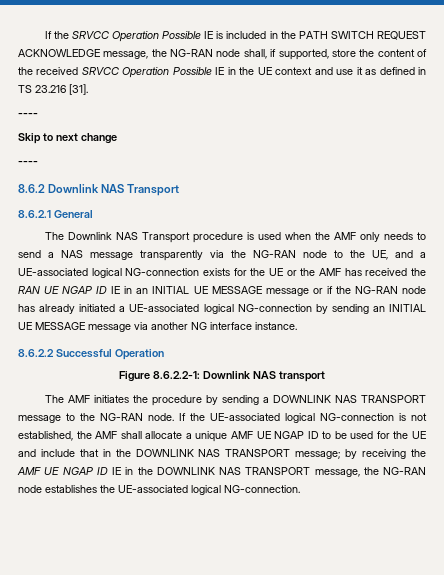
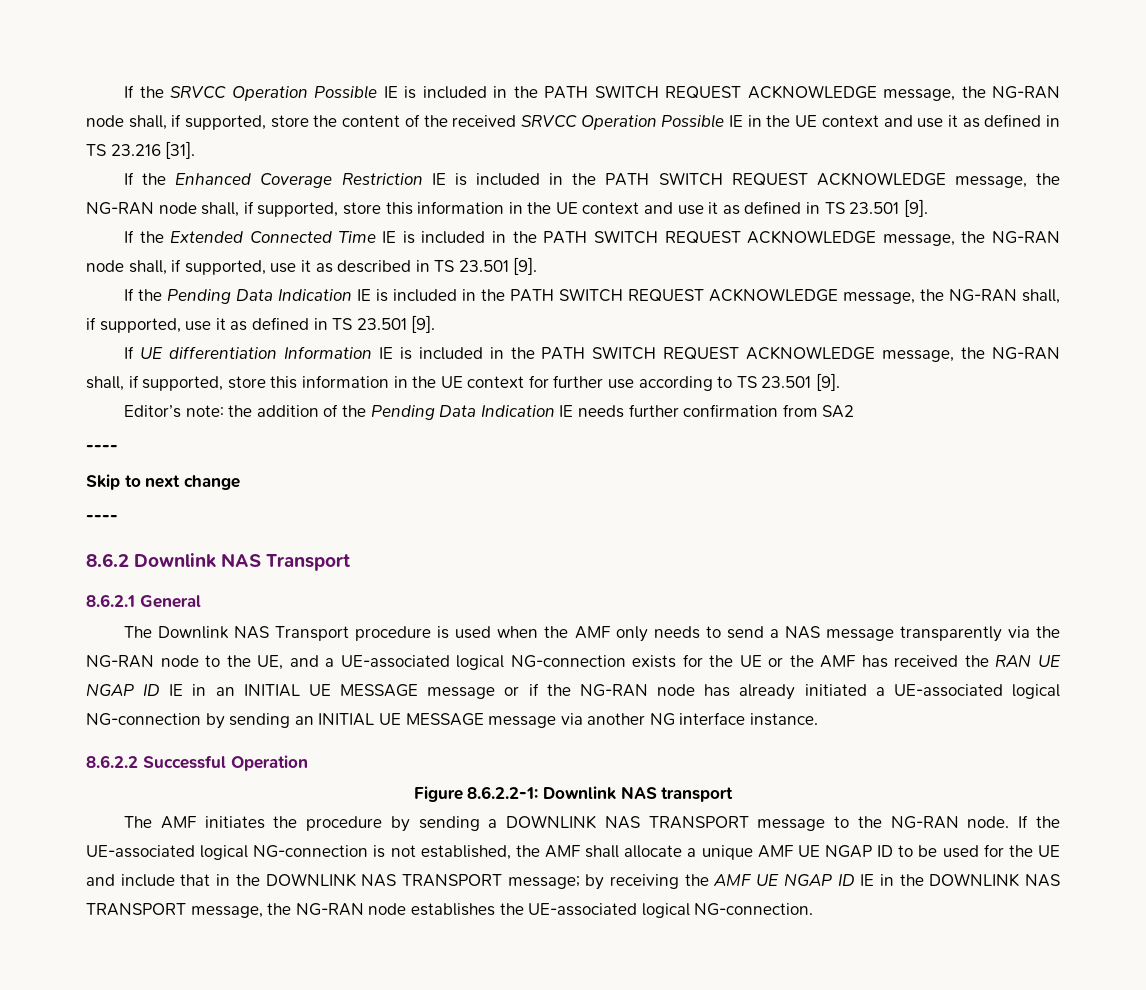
+ If the Enhanced Coverage Restriction IE is included in the PATH SWITCH REQUEST ACKNOWLEDGE message, the NG-RAN node shall, if supported, store this information in the UE context and use it as defined in TS 23.501 [9].
+ If the Extended Connected Time IE is included in the PATH SWITCH REQUEST ACKNOWLEDGE message, the NG-RAN node shall, if supported, use it as described in TS 23.501 [9].
+ If the Pending Data Indication IE is included in the PATH SWITCH REQUEST ACKNOWLEDGE message, the NG-RAN shall, if supported, use it as defined in TS 23.501 [9].
+ If UE differentiation Information IE is included in the PATH SWITCH REQUEST ACKNOWLEDGE message, the NG-RAN shall, if supported, store this information in the UE context for further use according to TS 23.501 [9].
+ Editor’s note: the addition of the Pending Data Indication IE needs further confirmation from SA2

